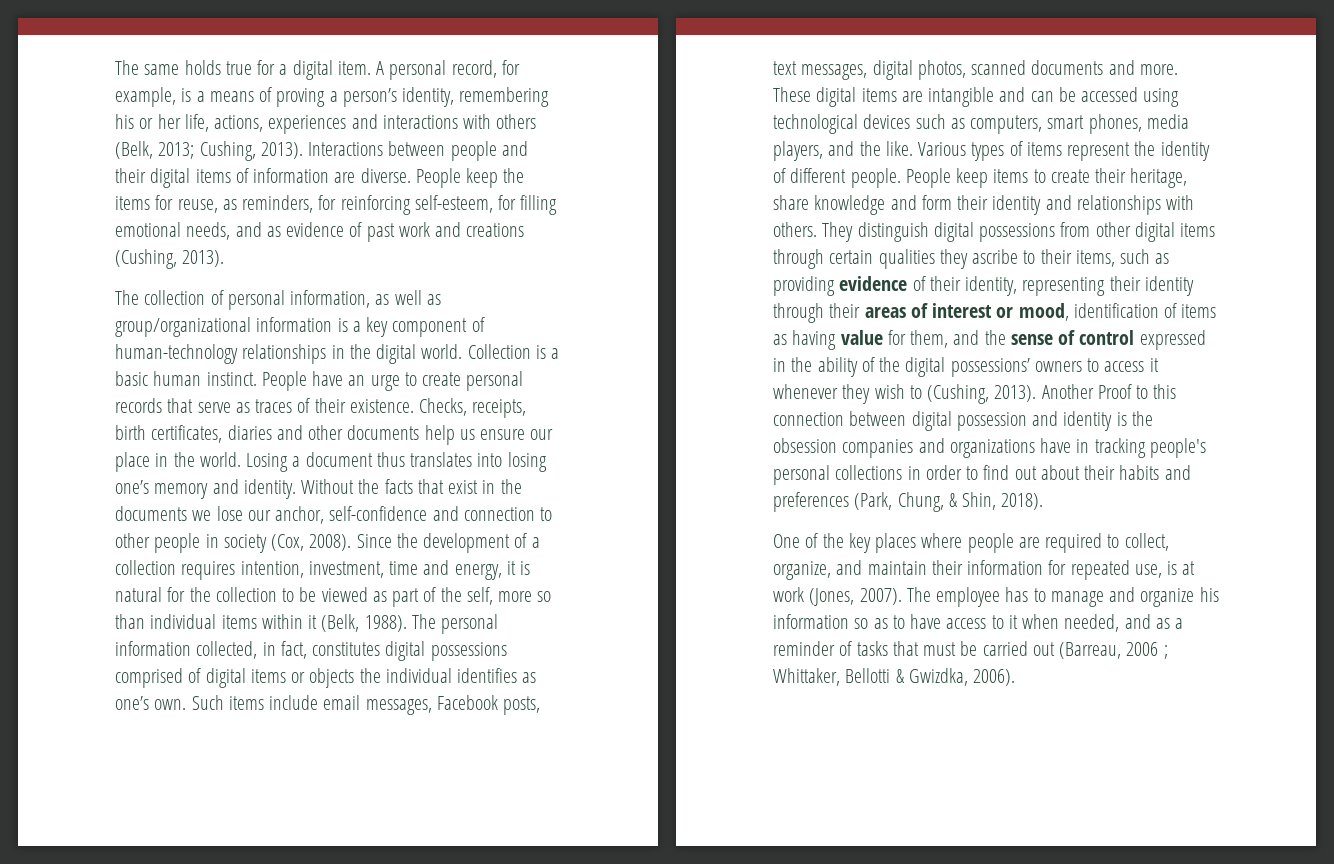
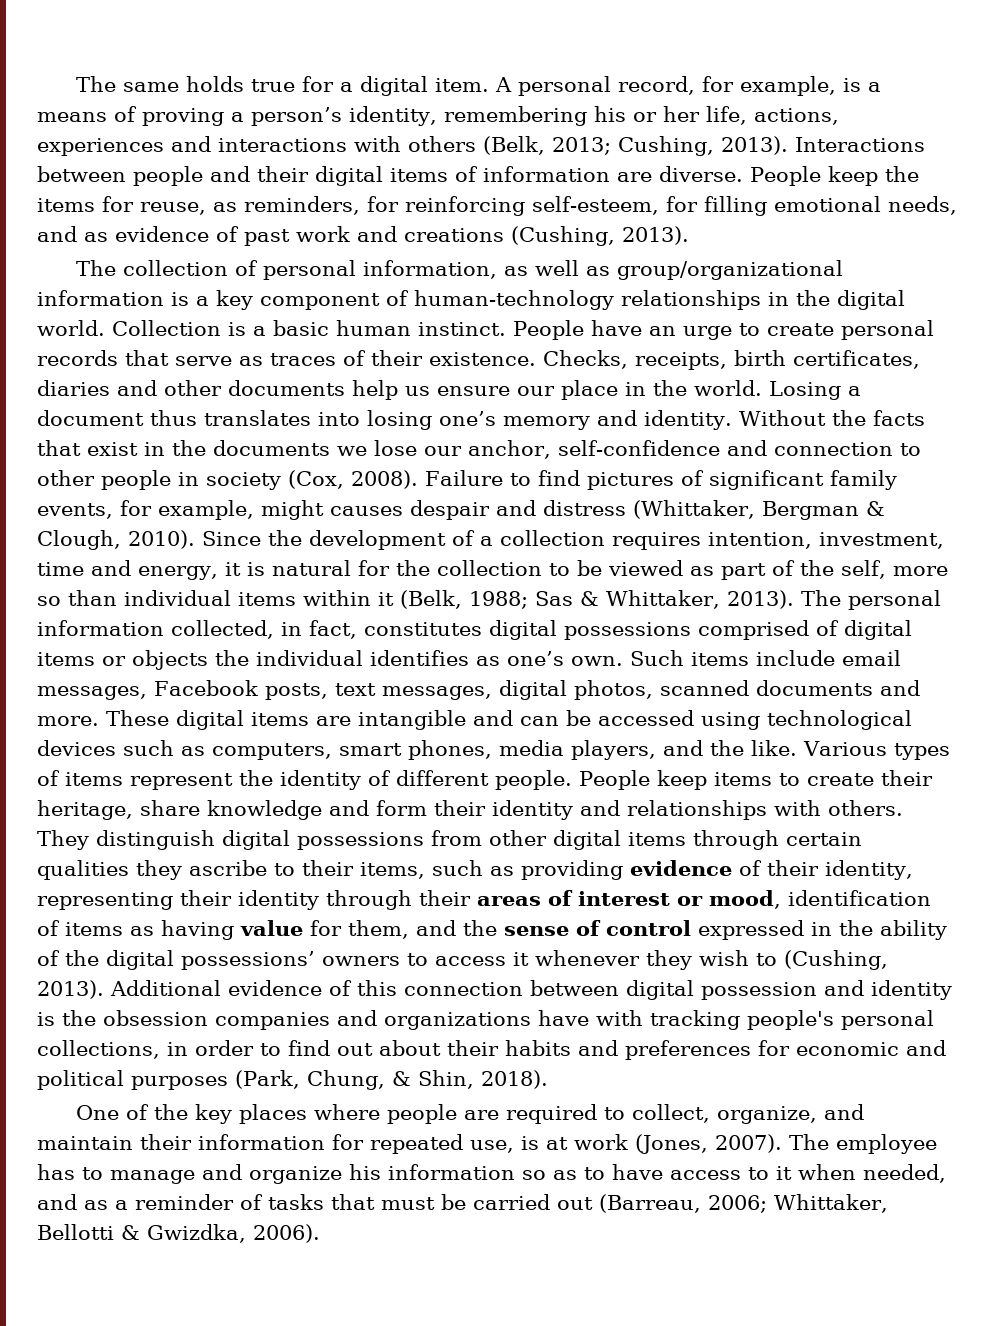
+ Failure to find pictures of significant family events, for example, might causes despair and distress (Whittaker, Bergman & Clough, 2010).
- Since the development of a collection requires intention, investment, time and energy, it is natural for the collection to be viewed as part of the self, more so than individual items within it (Belk, 1988).
+ Since the development of a collection requires intention, investment, time and energy, it is natural for the collection to be viewed as part of the self, more so than individual items within it (Belk, 1988; Sas & Whittaker, 2013).
- Another Proof to this connection between digital possession and identity is the obsession companies and organizations have in tracking people's personal collections in order to find out about their habits and preferences (Park, Chung, & Shin, 2018).
+ Additional evidence of this connection between digital possession and identity is the obsession companies and organizations have with tracking people's personal collections, in order to find out about their habits and preferences for economic and political purposes (Park, Chung, & Shin, 2018).
- The employee has to manage and organize his information so as to have access to it when needed, and as a reminder of tasks that must be carried out (Barreau, 2006 ; Whittaker, Bellotti & Gwizdka, 2006).
+ The employee has to manage and organize his information so as to have access to it when needed, and as a reminder of tasks that must be carried out (Barreau, 2006; Whittaker, Bellotti & Gwizdka, 2006).

